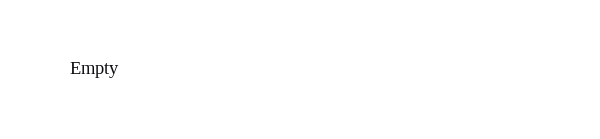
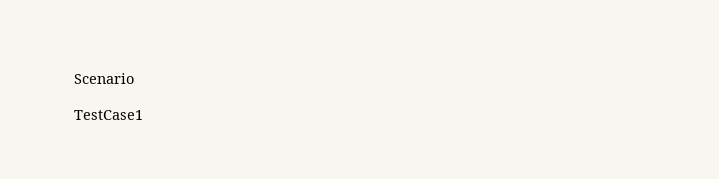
- Empty
+ Scenario
+ TestCase1

